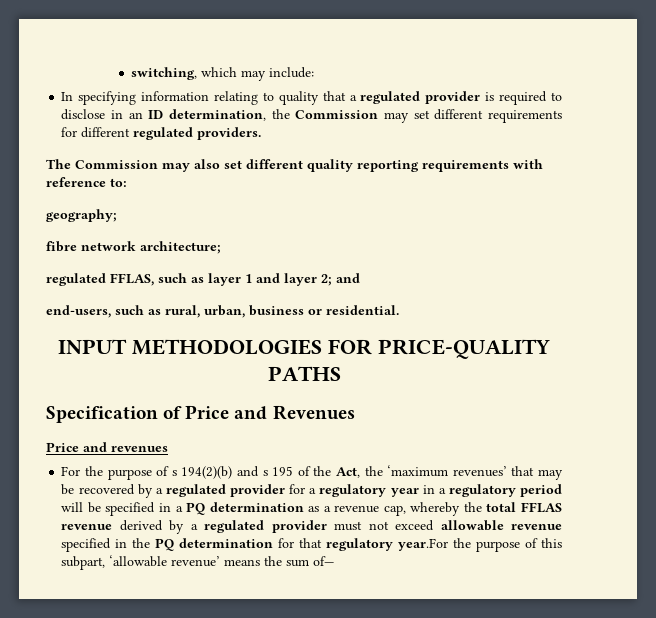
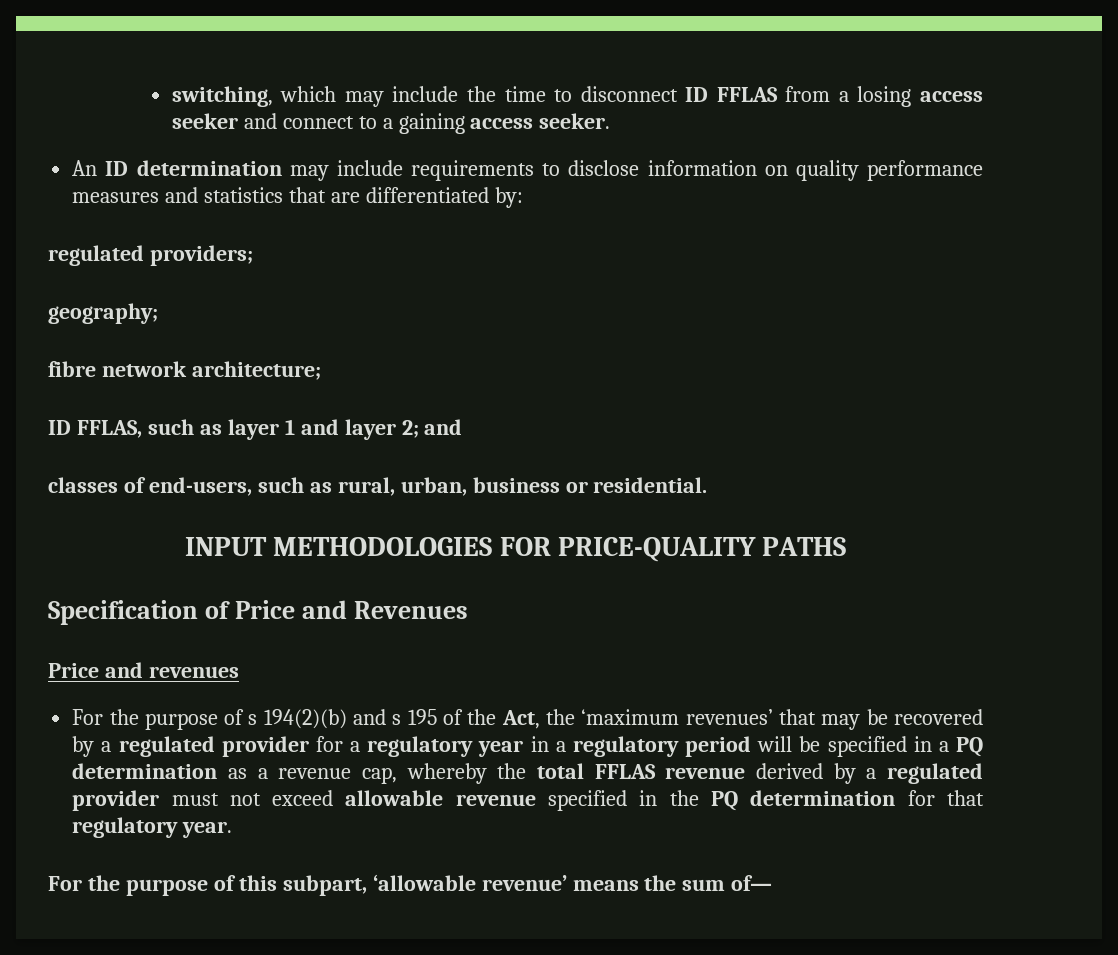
- switching, which may include:
- In specifying information relating to quality that a regulated provider is required to disclose in an ID determination, the Commission may set different requirements for different regulated providers.
- The Commission may also set different quality reporting requirements with reference to:
+ switching, which may include the time to disconnect ID FFLAS from a losing access seeker and connect to a gaining access seeker.
+ An ID determination may include requirements to disclose information on quality performance measures and statistics that are differentiated by:
+ regulated providers;
- regulated FFLAS, such as layer 1 and layer 2; and
+ ID FFLAS, such as layer 1 and layer 2; and
- end-users, such as rural, urban, business or residential.
+ classes of end-users, such as rural, urban, business or residential.
- For the purpose of s 194(2)(b) and s 195 of the Act, the ‘maximum revenues’ that may be recovered by a regulated provider for a regulatory year in a regulatory period will be specified in a PQ determination as a revenue cap, whereby the total FFLAS revenue derived by a regulated provider must not exceed allowable revenue specified in the PQ determination for that regulatory year.For the purpose of this subpart, ‘allowable revenue’ means the sum of—
+ For the purpose of s 194(2)(b) and s 195 of the Act, the ‘maximum revenues’ that may be recovered by a regulated provider for a regulatory year in a regulatory period will be specified in a PQ determination as a revenue cap, whereby the total FFLAS revenue derived by a regulated provider must not exceed allowable revenue specified in the PQ determination for that regulatory year.
+ For the purpose of this subpart, ‘allowable revenue’ means the sum of—

